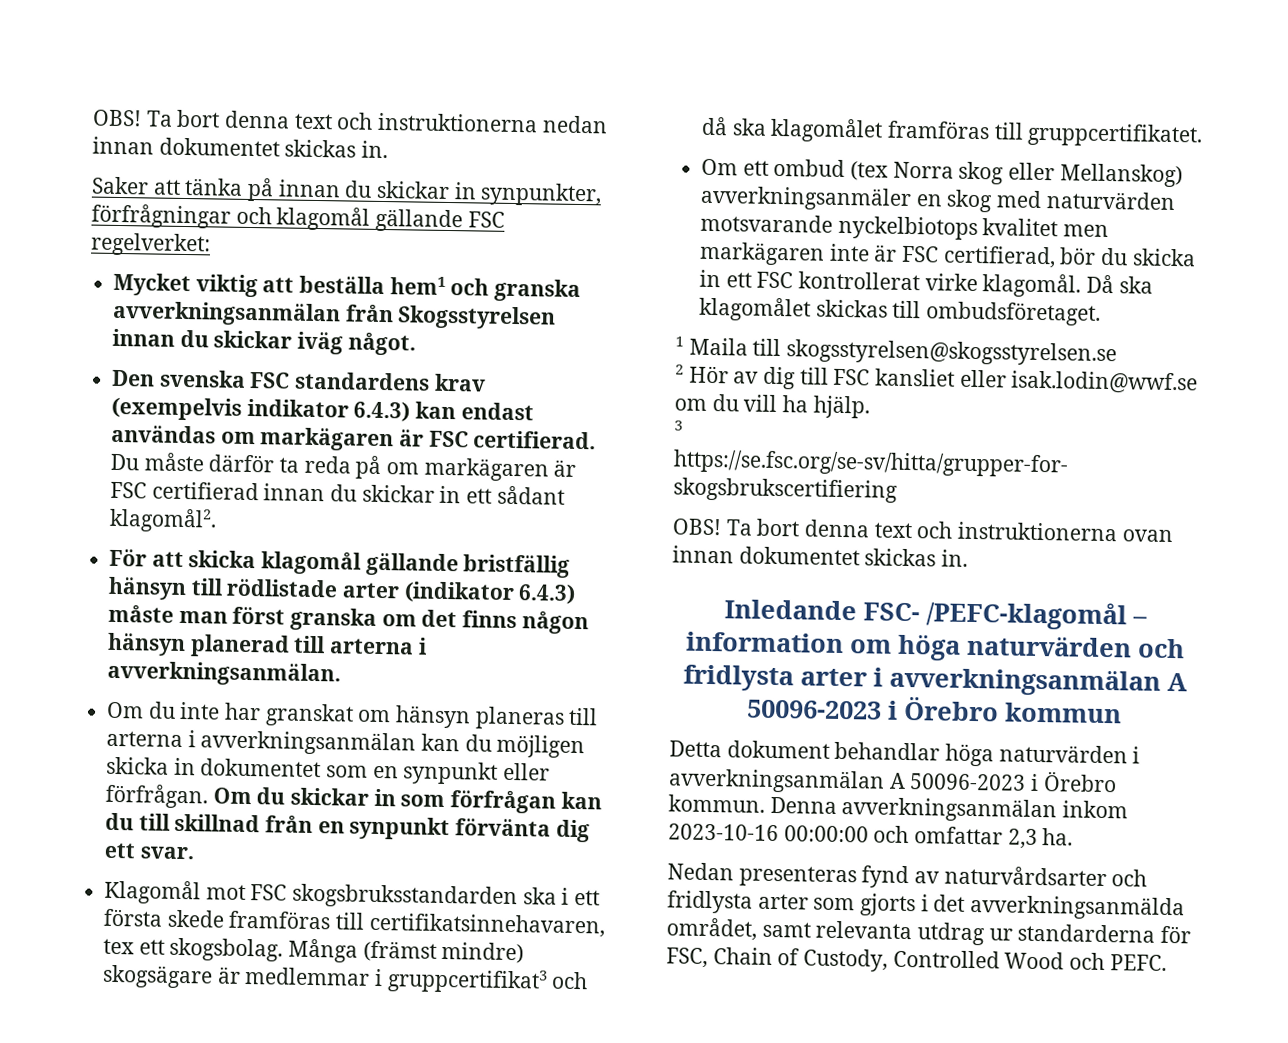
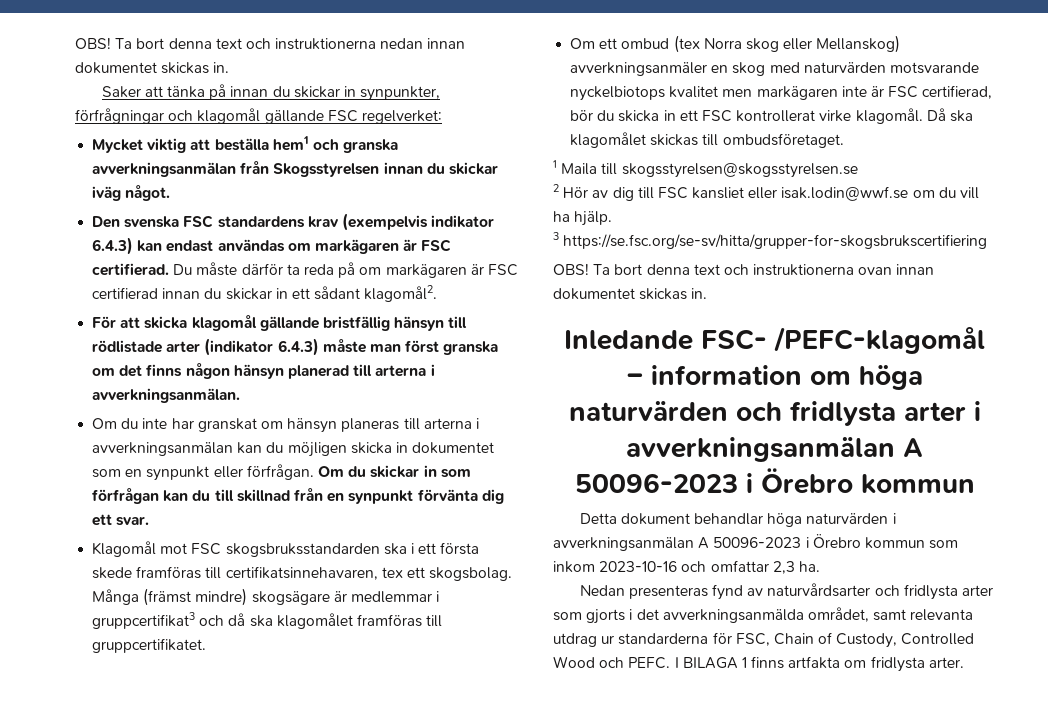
- Detta dokument behandlar höga naturvärden i avverkningsanmälan A 50096-2023 i Örebro kommun. Denna avverkningsanmälan inkom 2023-10-16 00:00:00 och omfattar 2,3 ha.
+ Detta dokument behandlar höga naturvärden i avverkningsanmälan A 50096-2023 i Örebro kommun som inkom 2023-10-16 och omfattar 2,3 ha.
+ I BILAGA 1 finns artfakta om fridlysta arter.

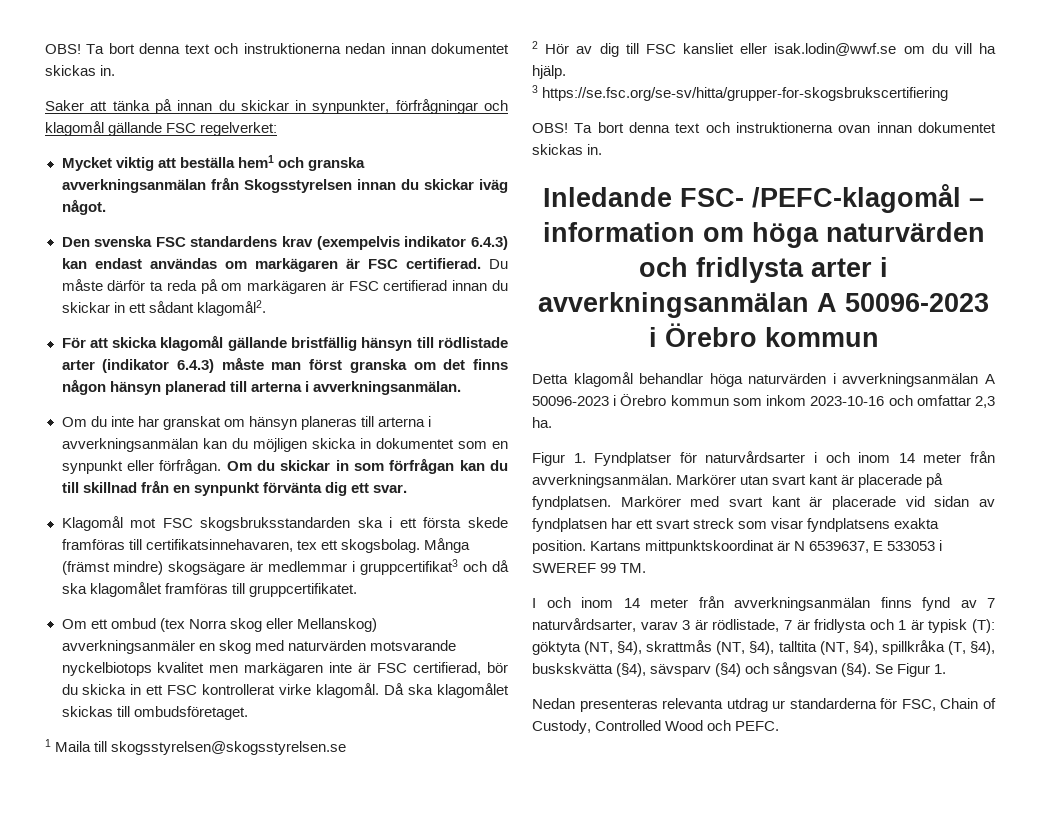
- Detta dokument behandlar höga naturvärden i avverkningsanmälan A 50096-2023 i Örebro kommun som inkom 2023-10-16 och omfattar 2,3 ha.
+ Detta klagomål behandlar höga naturvärden i avverkningsanmälan A 50096-2023 i Örebro kommun som inkom 2023-10-16 och omfattar 2,3 ha.
- Nedan presenteras fynd av naturvårdsarter och fridlysta arter som gjorts i det avverkningsanmälda området, samt relevanta utdrag ur standarderna för FSC, Chain of Custody, Controlled Wood och PEFC. I BILAGA 1 finns artfakta om fridlysta arter.
+ Figur 1. Fyndplatser för naturvårdsarter i och inom 14 meter från avverkningsanmälan. Markörer utan svart kant är placerade på fyndplatsen. Markörer med svart kant är placerade vid sidan av fyndplatsen har ett svart streck som visar fyndplatsens exakta position. Kartans mittpunktskoordinat är N 6539637, E 533053 i SWEREF 99 TM.
+ I och inom 14 meter från avverkningsanmälan finns fynd av 7 naturvårdsarter, varav 3 är rödlistade, 7 är fridlysta och 1 är typisk (T): göktyta (NT, §4), skrattmås (NT, §4), talltita (NT, §4), spillkråka (T, §4), buskskvätta (§4), sävsparv (§4) och sångsvan (§4). Se Figur 1.
+ Nedan presenteras relevanta utdrag ur standarderna för FSC, Chain of Custody, Controlled Wood och PEFC.

